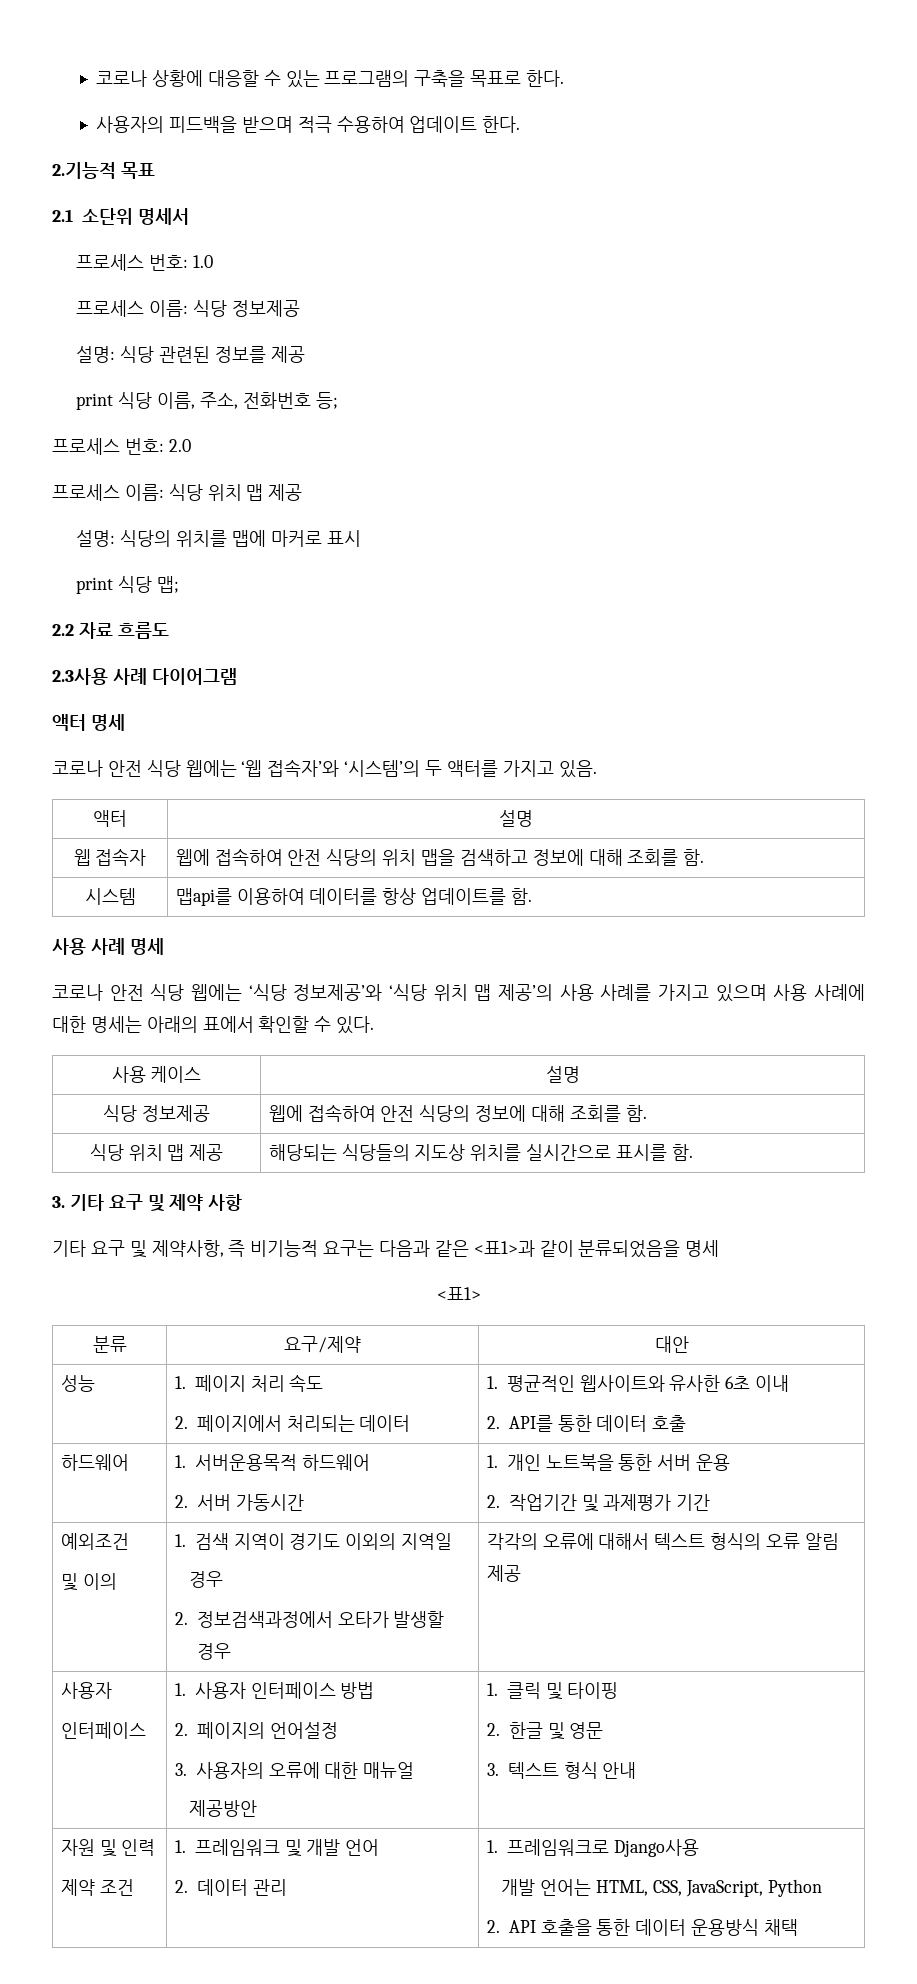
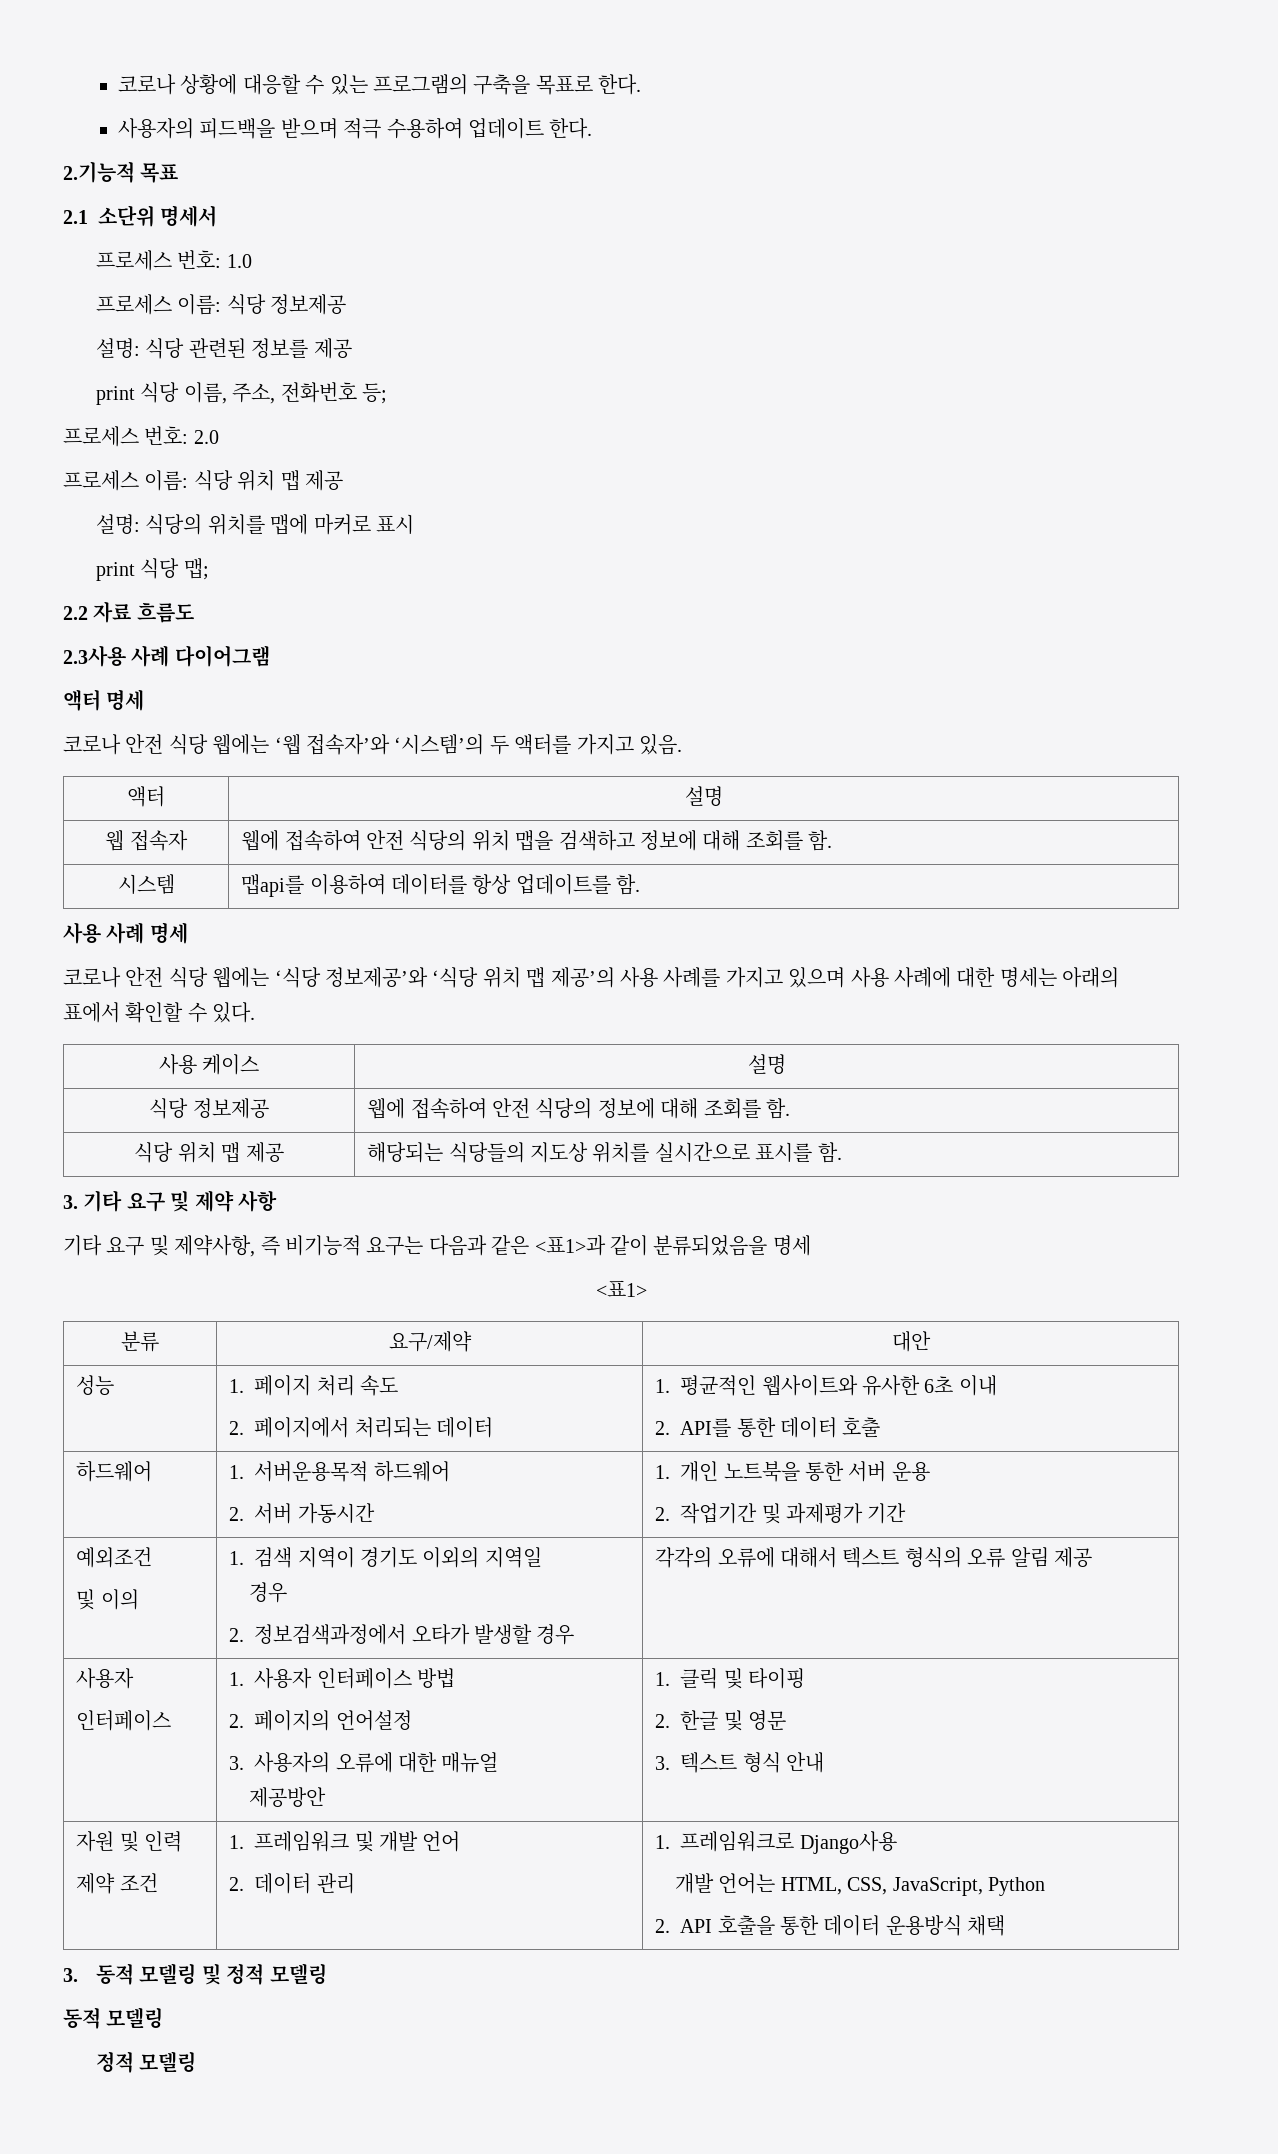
+ 3. 동적 모델링 및 정적 모델링
+ 동적 모델링
+ 정적 모델링

